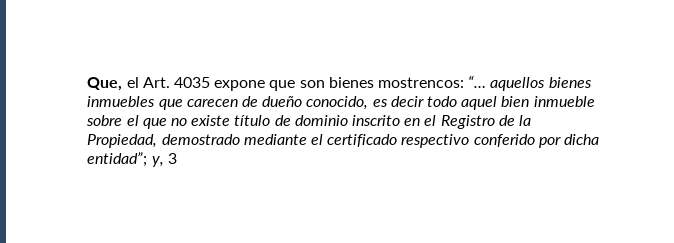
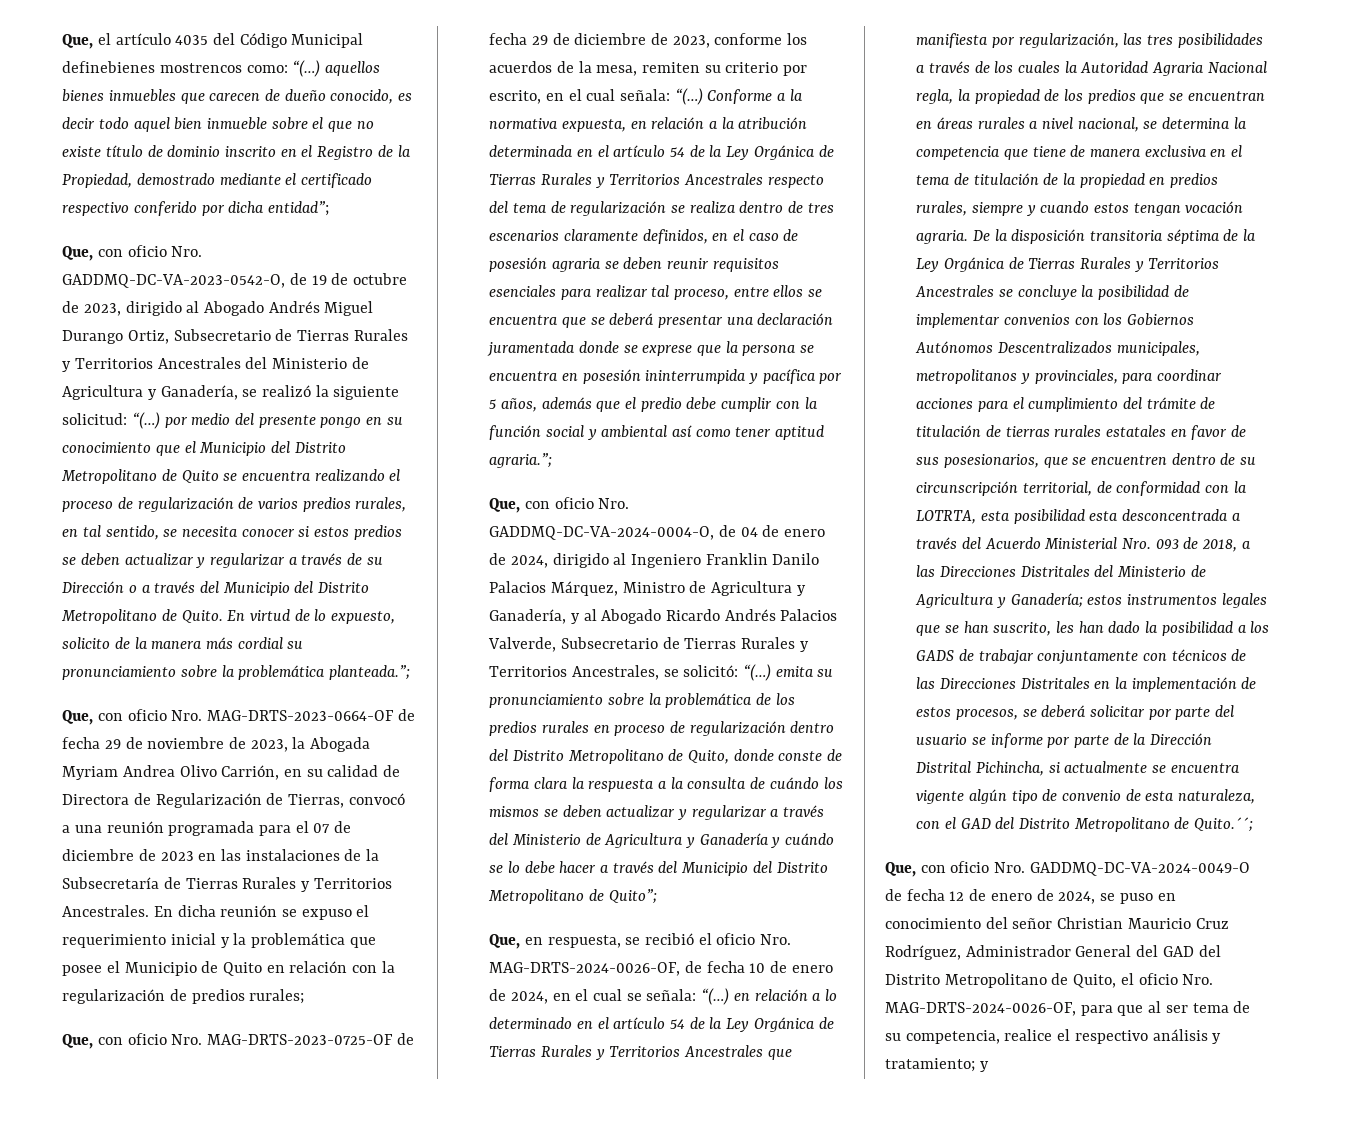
- Que, el Art. 4035 expone que son bienes mostrencos: “… aquellos bienes inmuebles que carecen de dueño conocido, es decir todo aquel bien inmueble sobre el que no existe título de dominio inscrito en el Registro de la Propiedad, demostrado mediante el certificado respectivo conferido por dicha entidad”; y, 3
+ Que, el artículo 4035 del Código Municipal definebienes mostrencos como: “(…) aquellos bienes inmuebles que carecen de dueño conocido, es decir todo aquel bien inmueble sobre el que no existe título de dominio inscrito en el Registro de la Propiedad, demostrado mediante el certificado respectivo conferido por dicha entidad”;
+ Que, con oficio Nro. GADDMQ-DC-VA-2023-0542-O, de 19 de octubre de 2023, dirigido al Abogado Andrés Miguel Durango Ortiz, Subsecretario de Tierras Rurales y Territorios Ancestrales del Ministerio de Agricultura y Ganadería, se realizó la siguiente solicitud: “(…) por medio del presente pongo en su conocimiento que el Municipio del Distrito Metropolitano de Quito se encuentra realizando el proceso de regularización de varios predios rurales, en tal sentido, se necesita conocer si estos predios se deben actualizar y regularizar a través de su Dirección o a través del Municipio del Distrito Metropolitano de Quito. En virtud de lo expuesto, solicito de la manera más cordial su pronunciamiento sobre la problemática planteada.”;
+ Que, con oficio Nro. MAG-DRTS-2023-0664-OF de fecha 29 de noviembre de 2023, la Abogada Myriam Andrea Olivo Carrión, en su calidad de Directora de Regularización de Tierras, convocó a una reunión programada para el 07 de diciembre de 2023 en las instalaciones de la Subsecretaría de Tierras Rurales y Territorios Ancestrales. En dicha reunión se expuso el requerimiento inicial y la problemática que posee el Municipio de Quito en relación con la regularización de predios rurales;
+ Que, con oficio Nro. MAG-DRTS-2023-0725-OF de fecha 29 de diciembre de 2023, conforme los acuerdos de la mesa, remiten su criterio por escrito, en el cual señala: “(…) Conforme a la normativa expuesta, en relación a la atribución determinada en el artículo 54 de la Ley Orgánica de Tierras Rurales y Territorios Ancestrales respecto del tema de regularización se realiza dentro de tres escenarios claramente definidos, en el caso de posesión agraria se deben reunir requisitos esenciales para realizar tal proceso, entre ellos se encuentra que se deberá presentar una declaración juramentada donde se exprese que la persona se encuentra en posesión ininterrumpida y pacífica por 5 años, además que el predio debe cumplir con la función social y ambiental así como tener aptitud agraria.”;
+ Que, con oficio Nro. GADDMQ-DC-VA-2024-0004-O, de 04 de enero de 2024, dirigido al Ingeniero Franklin Danilo Palacios Márquez, Ministro de Agricultura y Ganadería, y al Abogado Ricardo Andrés Palacios Valverde, Subsecretario de Tierras Rurales y Territorios Ancestrales, se solicitó: “(…) emita su pronunciamiento sobre la problemática de los predios rurales en proceso de regularización dentro del Distrito Metropolitano de Quito, donde conste de forma clara la respuesta a la consulta de cuándo los mismos se deben actualizar y regularizar a través del Ministerio de Agricultura y Ganadería y cuándo se lo debe hacer a través del Municipio del Distrito Metropolitano de Quito”;
+ Que, en respuesta, se recibió el oficio Nro. MAG-DRTS-2024-0026-OF, de fecha 10 de enero de 2024, en el cual se señala: “(…) en relación a lo determinado en el artículo 54 de la Ley Orgánica de Tierras Rurales y Territorios Ancestrales que manifiesta por regularización, las tres posibilidades a través de los cuales la Autoridad Agraria Nacional regla, la propiedad de los predios que se encuentran en áreas rurales a nivel nacional, se determina la competencia que tiene de manera exclusiva en el tema de titulación de la propiedad en predios rurales, siempre y cuando estos tengan vocación agraria. De la disposición transitoria séptima de la Ley Orgánica de Tierras Rurales y Territorios Ancestrales se concluye la posibilidad de implementar convenios con los Gobiernos Autónomos Descentralizados municipales, metropolitanos y provinciales, para coordinar acciones para el cumplimiento del trámite de titulación de tierras rurales estatales en favor de sus posesionarios, que se encuentren dentro de su circunscripción territorial, de conformidad con la LOTRTA, esta posibilidad esta desconcentrada a través del Acuerdo Ministerial Nro. 093 de 2018, a las Direcciones Distritales del Ministerio de Agricultura y Ganadería; estos instrumentos legales que se han suscrito, les han dado la posibilidad a los GADS de trabajar conjuntamente con técnicos de las Direcciones Distritales en la implementación de estos procesos, se deberá solicitar por parte del usuario se informe por parte de la Dirección Distrital Pichincha, si actualmente se encuentra vigente algún tipo de convenio de esta naturaleza, con el GAD del Distrito Metropolitano de Quito.´´;
+ Que, con oficio Nro. GADDMQ-DC-VA-2024-0049-O de fecha 12 de enero de 2024, se puso en conocimiento del señor Christian Mauricio Cruz Rodríguez, Administrador General del GAD del Distrito Metropolitano de Quito, el oficio Nro. MAG-DRTS-2024-0026-OF, para que al ser tema de su competencia, realice el respectivo análisis y tratamiento; y

